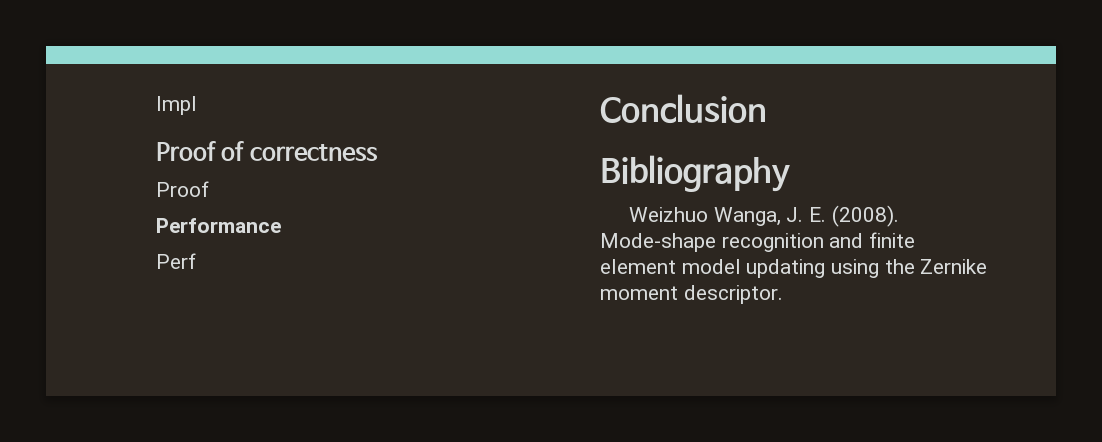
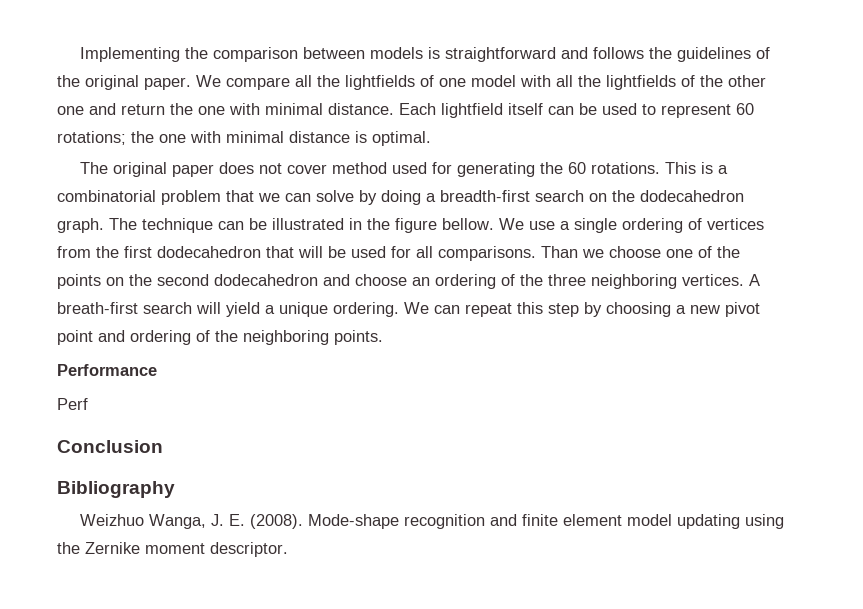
- Impl
- Proof of correctness
- Proof
+ Implementing the comparison between models is straightforward and follows the guidelines of the original paper. We compare all the lightfields of one model with all the lightfields of the other one and return the one with minimal distance. Each lightfield itself can be used to represent 60 rotations; the one with minimal distance is optimal.
+ The original paper does not cover method used for generating the 60 rotations. This is a combinatorial problem that we can solve by doing a breadth-first search on the dodecahedron graph. The technique can be illustrated in the figure bellow. We use a single ordering of vertices from the first dodecahedron that will be used for all comparisons. Than we choose one of the points on the second dodecahedron and choose an ordering of the three neighboring vertices. A breath-first search will yield a unique ordering. We can repeat this step by choosing a new pivot point and ordering of the neighboring points.

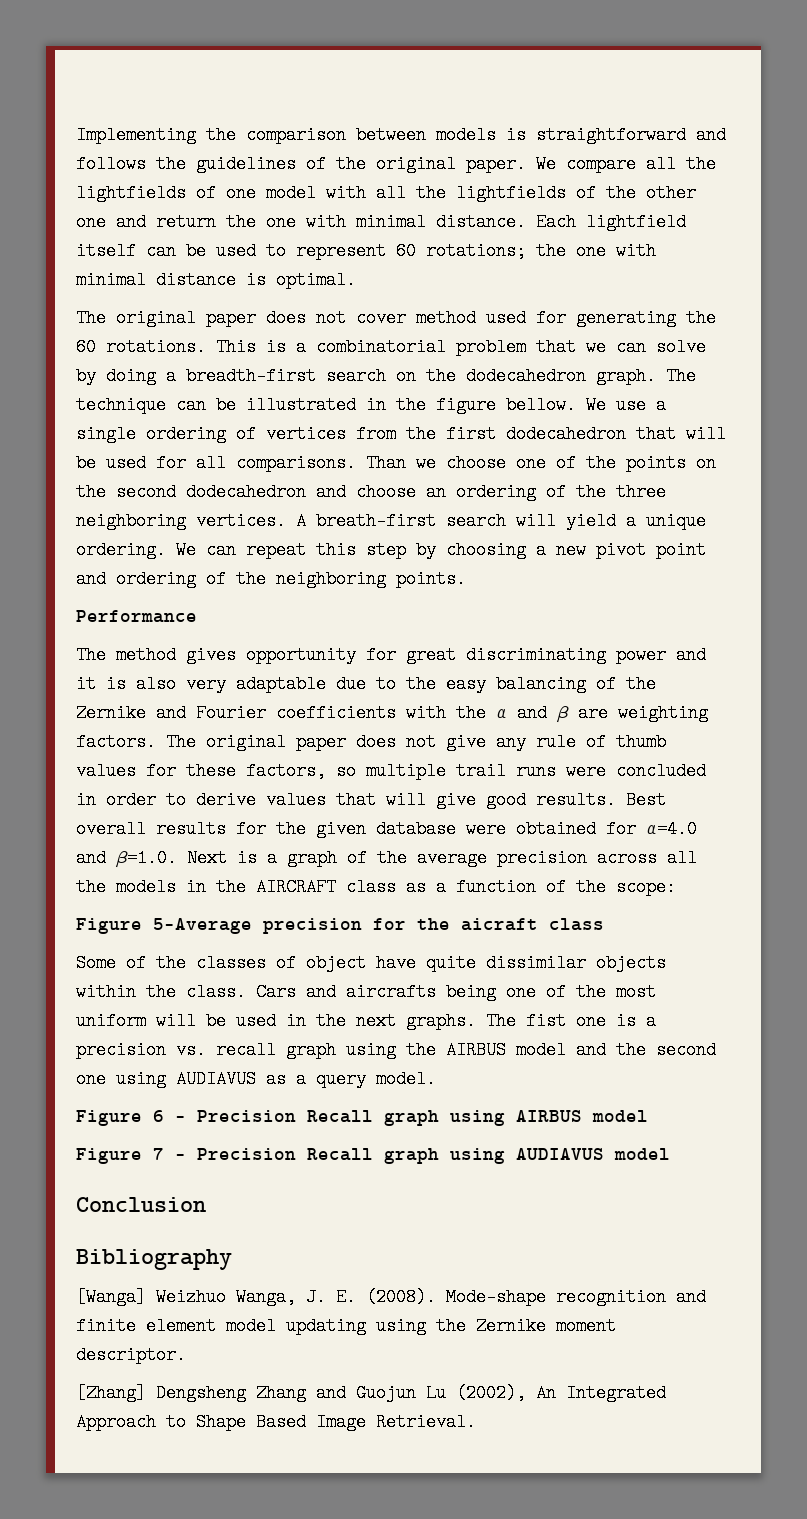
- Perf
+ The method gives opportunity for great discriminating power and it is also very adaptable due to the easy balancing of the Zernike and Fourier coefficients with the α and β are weighting factors. The original paper does not give any rule of thumb values for these factors, so multiple trail runs were concluded in order to derive values that will give good results. Best overall results for the given database were obtained for α=4.0 and β=1.0. Next is a graph of the average precision across all the models in the AIRCRAFT class as a function of the scope:
+ Figure 5-Average precision for the aicraft class
+ Some of the classes of object have quite dissimilar objects within the class. Cars and aircrafts being one of the most uniform will be used in the next graphs. The fist one is a precision vs. recall graph using the AIRBUS model and the second one using AUDIAVUS as a query model.
+ Figure 6 - Precision Recall graph using AIRBUS model
+ Figure 7 - Precision Recall graph using AUDIAVUS model
- Weizhuo Wanga, J. E. (2008).
+ [Wanga] Weizhuo Wanga, J. E. (2008).
+ [Zhang] Dengsheng Zhang and Guojun Lu (2002), An Integrated Approach to Shape Based Image Retrieval.

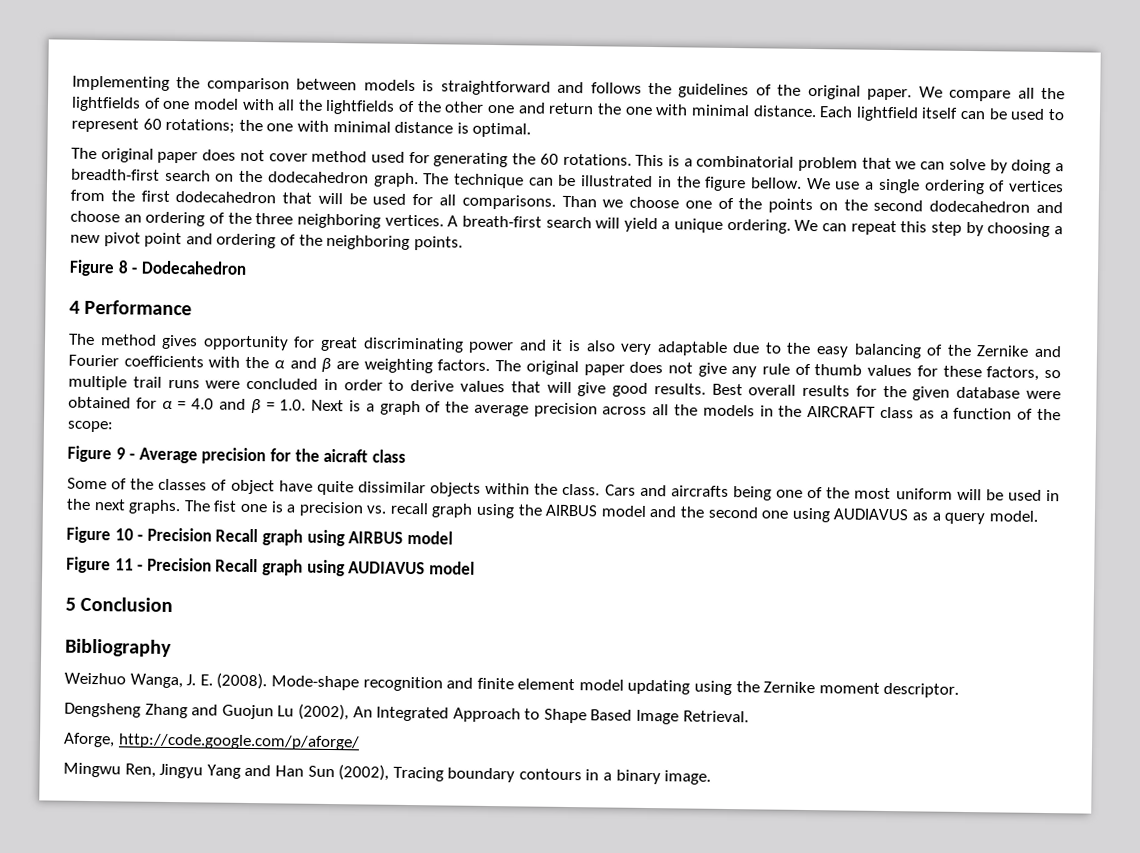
- Performance
+ Figure 8 - Dodecahedron
+ 4 Performance
- Best overall results for the given database were obtained for α=4.0 and β=1.0. Next is a graph of the average precision across all the models in the AIRCRAFT class as a function of the scope:
+ Best overall results for the given database were obtained for α = 4.0 and β = 1.0. Next is a graph of the average precision across all the models in the AIRCRAFT class as a function of the scope:
- Figure 5-Average precision for the aicraft class
+ Figure 9 - Average precision for the aicraft class
- Figure 6 - Precision Recall graph using AIRBUS model
+ Figure 10 - Precision Recall graph using AIRBUS model
- Figure 7 - Precision Recall graph using AUDIAVUS model
+ Figure 11 - Precision Recall graph using AUDIAVUS model
- Conclusion
+ 5 Conclusion
- [Wanga] Weizhuo Wanga, J. E. (2008).
+ Weizhuo Wanga, J. E. (2008).
- [Zhang] Dengsheng Zhang and Guojun Lu (2002), An Integrated Approach to Shape Based Image Retrieval.
+ Dengsheng Zhang and Guojun Lu (2002), An Integrated Approach to Shape Based Image Retrieval.
+ Aforge, http://code.google.com/p/aforge/
+ Mingwu Ren, Jingyu Yang and Han Sun (2002), Tracing boundary contours in a binary image.

